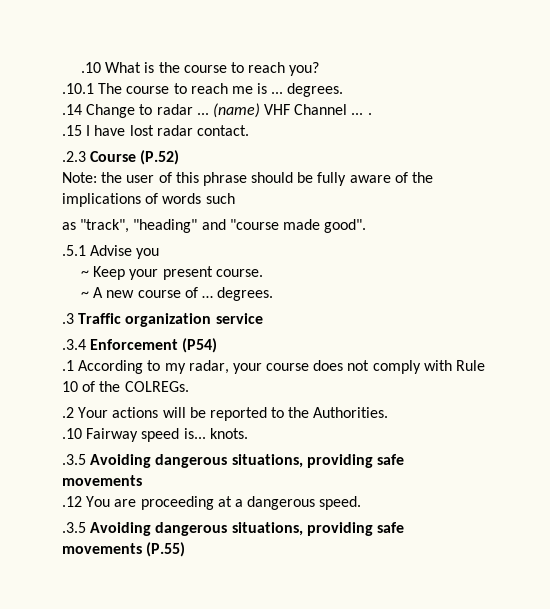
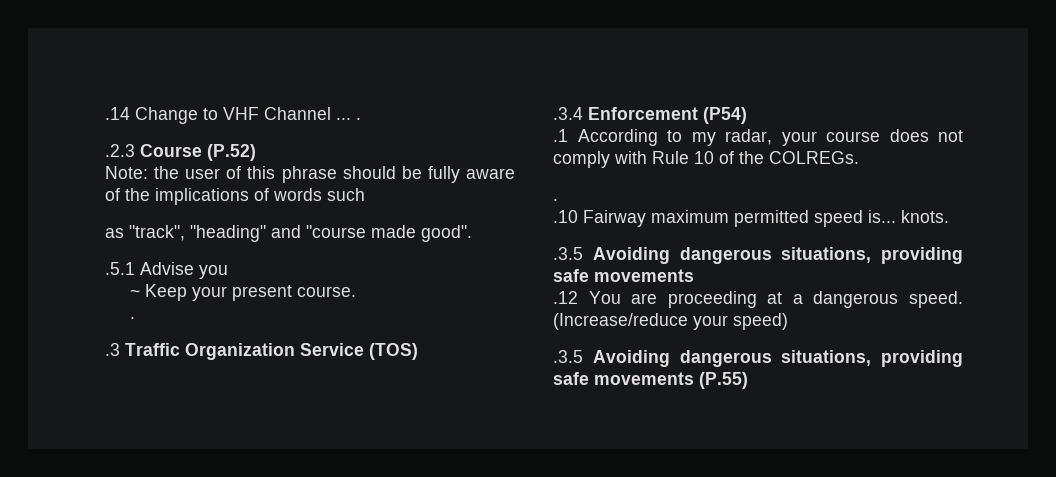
- .10 What is the course to reach you?
- .10.1 The course to reach me is ... degrees.
- .14 Change to radar ... (name) VHF Channel ... .
- .15 I have lost radar contact.
+ .14 Change to VHF Channel ... .
  ~ Keep your present course.
- ~ A new course of … degrees.
+ .
- .3 Traffic organization service
+ .3 Traffic Organization Service (TOS)
  .1 According to my radar, your course does not comply with Rule 10 of the COLREGs.
- .2 Your actions will be reported to the Authorities.
+ .
- .10 Fairway speed is... knots.
+ .10 Fairway maximum permitted speed is... knots.
+ (Increase/reduce your speed)

